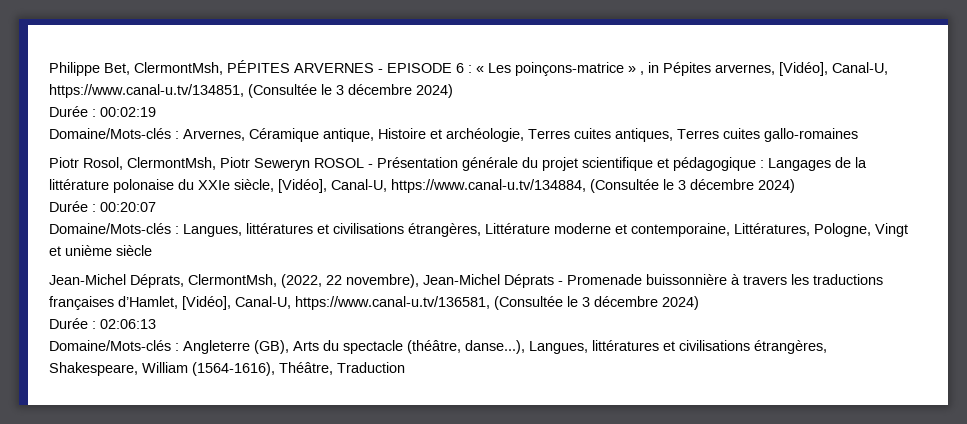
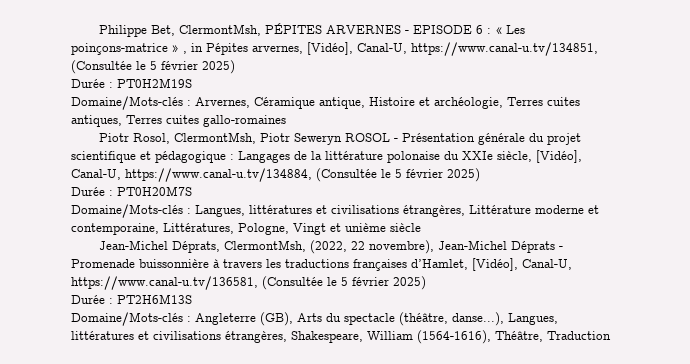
- Philippe Bet, ClermontMsh, PÉPITES ARVERNES - EPISODE 6 : « Les poinçons-matrice » , in Pépites arvernes, [Vidéo], Canal-U, https://www.canal-u.tv/134851, (Consultée le 3 décembre 2024)
- Durée : 00:02:19
+ Philippe Bet, ClermontMsh, PÉPITES ARVERNES - EPISODE 6 : « Les poinçons-matrice » , in Pépites arvernes, [Vidéo], Canal-U, https://www.canal-u.tv/134851, (Consultée le 5 février 2025)
+ Durée : PT0H2M19S
- Piotr Rosol, ClermontMsh, Piotr Seweryn ROSOL - Présentation générale du projet scientifique et pédagogique : Langages de la littérature polonaise du XXIe siècle, [Vidéo], Canal-U, https://www.canal-u.tv/134884, (Consultée le 3 décembre 2024)
- Durée : 00:20:07
+ Piotr Rosol, ClermontMsh, Piotr Seweryn ROSOL - Présentation générale du projet scientifique et pédagogique : Langages de la littérature polonaise du XXIe siècle, [Vidéo], Canal-U, https://www.canal-u.tv/134884, (Consultée le 5 février 2025)
+ Durée : PT0H20M7S
- Jean-Michel Déprats, ClermontMsh, (2022, 22 novembre), Jean-Michel Déprats - Promenade buissonnière à travers les traductions françaises d’Hamlet, [Vidéo], Canal-U, https://www.canal-u.tv/136581, (Consultée le 3 décembre 2024)
- Durée : 02:06:13
+ Jean-Michel Déprats, ClermontMsh, (2022, 22 novembre), Jean-Michel Déprats - Promenade buissonnière à travers les traductions françaises d’Hamlet, [Vidéo], Canal-U, https://www.canal-u.tv/136581, (Consultée le 5 février 2025)
+ Durée : PT2H6M13S

